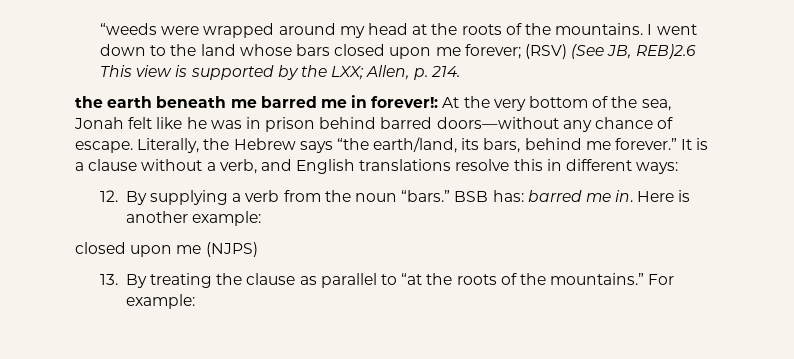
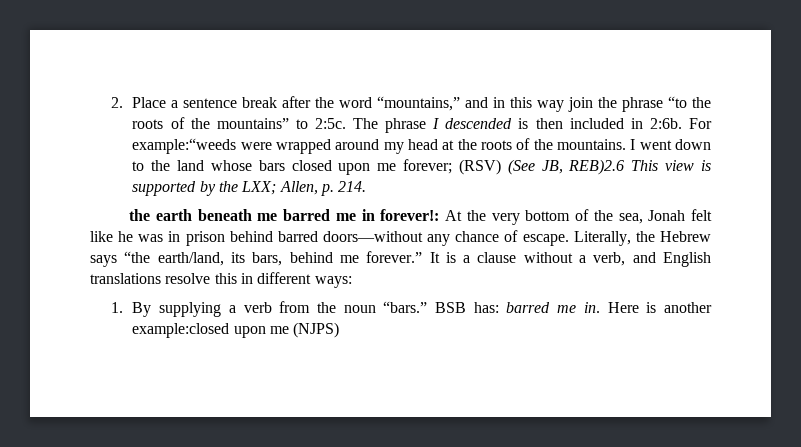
- “weeds were wrapped around my head at the roots of the mountains.
+ 2. Place a sentence break after the word “mountains,” and in this way join the phrase “to the roots of the mountains” to 2:5c. The phrase I descended is then included in 2:6b. For example:“weeds were wrapped around my head at the roots of the mountains.
- 12. By supplying a verb from the noun “bars.”
+ 1. By supplying a verb from the noun “bars.”
- Here is another example:
- closed upon me (NJPS)
+ Here is another example:closed upon me (NJPS)
- 13. By treating the clause as parallel to “at the roots of the mountains.” For example:

